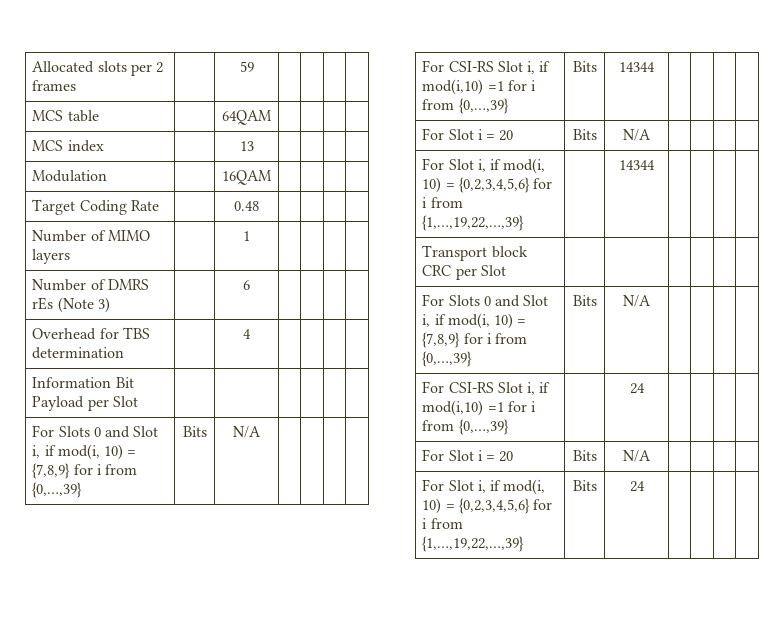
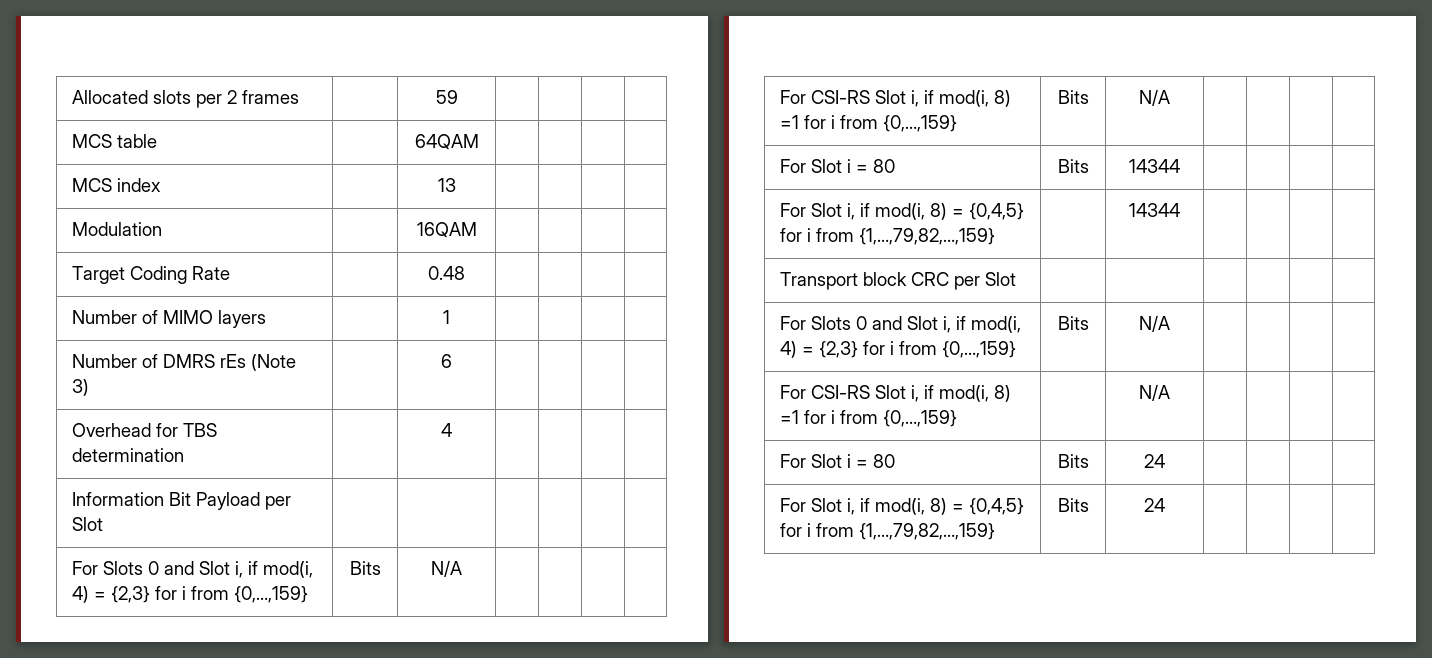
  Information Bit Payload per Slot | | | | | |
- For Slots 0 and Slot i, if mod(i, 10) = {7,8,9} for i from {0,…,39} | Bits | N/A | | | |
- For CSI-RS Slot i, if mod(i,10) =1 for i from {0,…,39} | Bits | 14344 | | | |
- For Slot i = 20 | Bits | N/A | | | |
- For Slot i, if mod(i, 10) = {0,2,3,4,5,6} for i from {1,…,19,22,…,39} | | 14344 | | | |
+ For Slots 0 and Slot i, if mod(i, 4) = {2,3} for i from {0,…,159} | Bits | N/A | | | |
+ For CSI-RS Slot i, if mod(i, 8) =1 for i from {0,…,159} | Bits | N/A | | | |
+ For Slot i = 80 | Bits | 14344 | | | |
+ For Slot i, if mod(i, 8) = {0,4,5} for i from {1,…,79,82,…,159} | | 14344 | | | |
  Transport block CRC per Slot | | | | | |
- For Slots 0 and Slot i, if mod(i, 10) = {7,8,9} for i from {0,…,39} | Bits | N/A | | | |
- For CSI-RS Slot i, if mod(i,10) =1 for i from {0,…,39} | | 24 | | | |
- For Slot i = 20 | Bits | N/A | | | |
- For Slot i, if mod(i, 10) = {0,2,3,4,5,6} for i from {1,…,19,22,…,39} | Bits | 24 | | | |
+ For Slots 0 and Slot i, if mod(i, 4) = {2,3} for i from {0,…,159} | Bits | N/A | | | |
+ For CSI-RS Slot i, if mod(i, 8) =1 for i from {0,…,159} | | N/A | | | |
+ For Slot i = 80 | Bits | 24 | | | |
+ For Slot i, if mod(i, 8) = {0,4,5} for i from {1,…,79,82,…,159} | Bits | 24 | | | |

